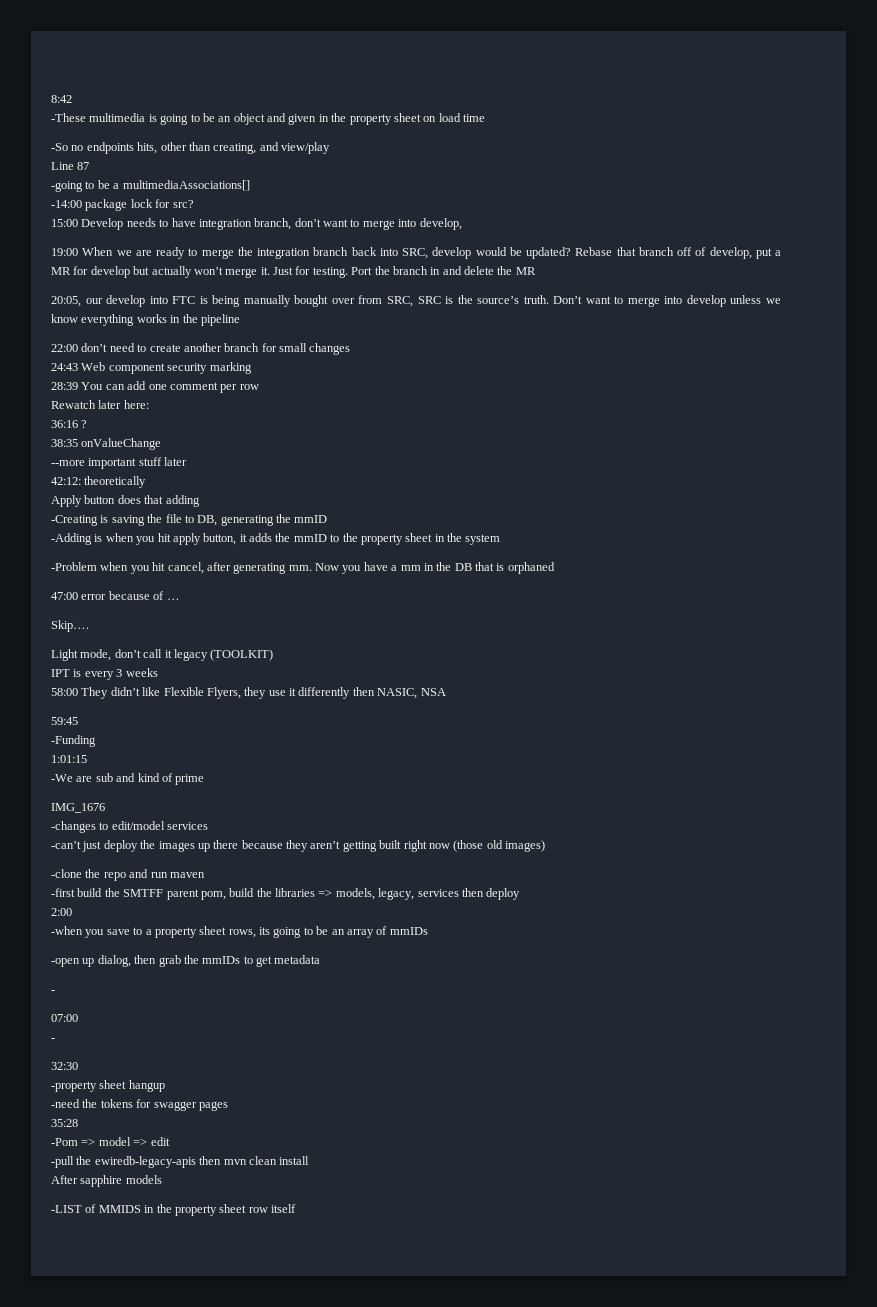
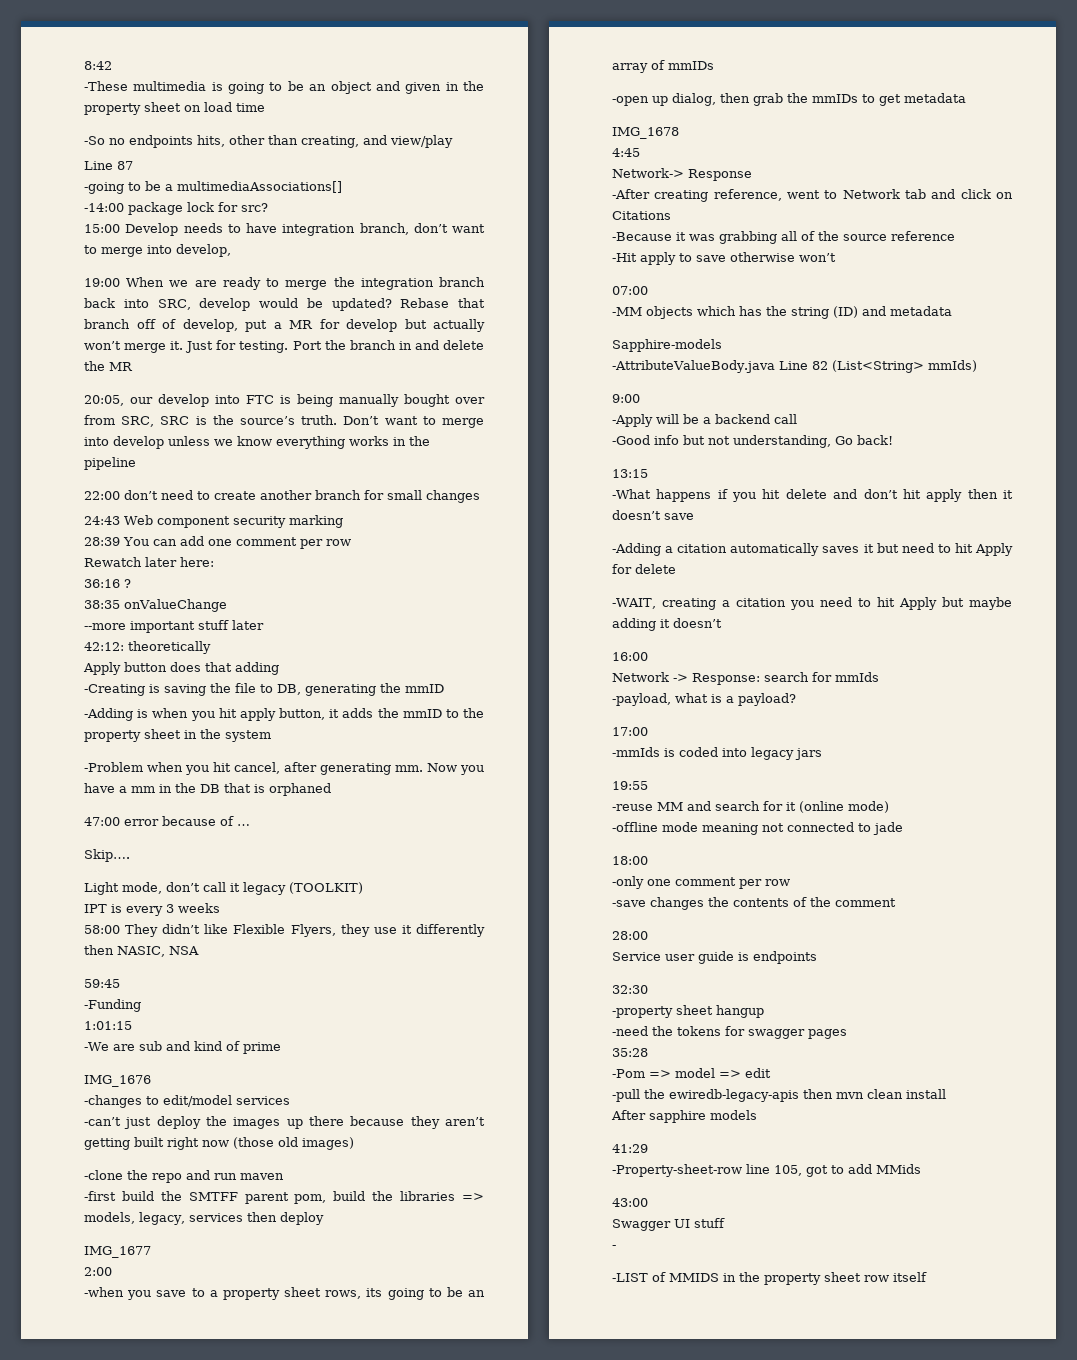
+ IMG_1677
  -open up dialog, then grab the mmIDs to get metadata
- -
+ IMG_1678
+ 4:45
+ Network-> Response
+ -After creating reference, went to Network tab and click on Citations
+ -Because it was grabbing all of the source reference
+ -Hit apply to save otherwise won’t
  07:00
- -
+ -MM objects which has the string (ID) and metadata
+ Sapphire-models
+ -AttributeValueBody.java Line 82 (List<String> mmIds)
+ 9:00
+ -Apply will be a backend call
+ -Good info but not understanding, Go back!
+ 13:15
+ -What happens if you hit delete and don’t hit apply then it doesn’t save
+ -Adding a citation automatically saves it but need to hit Apply for delete
+ -WAIT, creating a citation you need to hit Apply but maybe adding it doesn’t
+ 16:00
+ Network -> Response: search for mmIds
+ -payload, what is a payload?
+ 17:00
+ -mmIds is coded into legacy jars
+ 19:55
+ -reuse MM and search for it (online mode)
+ -offline mode meaning not connected to jade
+ 18:00
+ -only one comment per row
+ -save changes the contents of the comment
+ 28:00
+ Service user guide is endpoints
+ 41:29
+ -Property-sheet-row line 105, got to add MMids
+ 43:00
+ Swagger UI stuff
+ -

